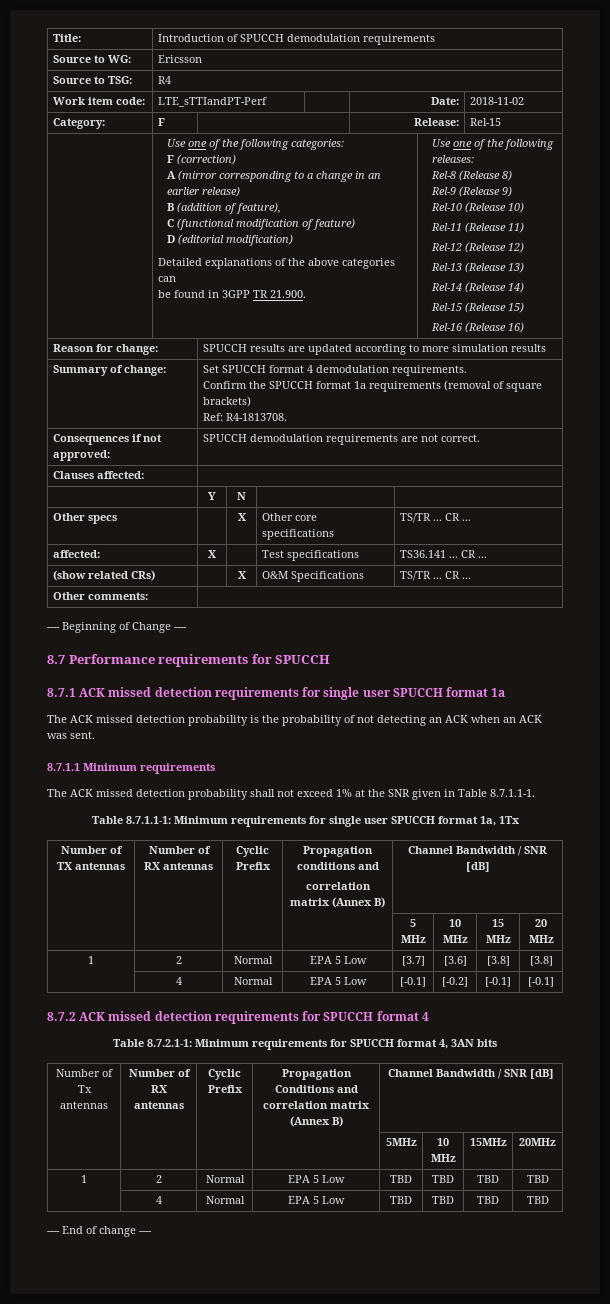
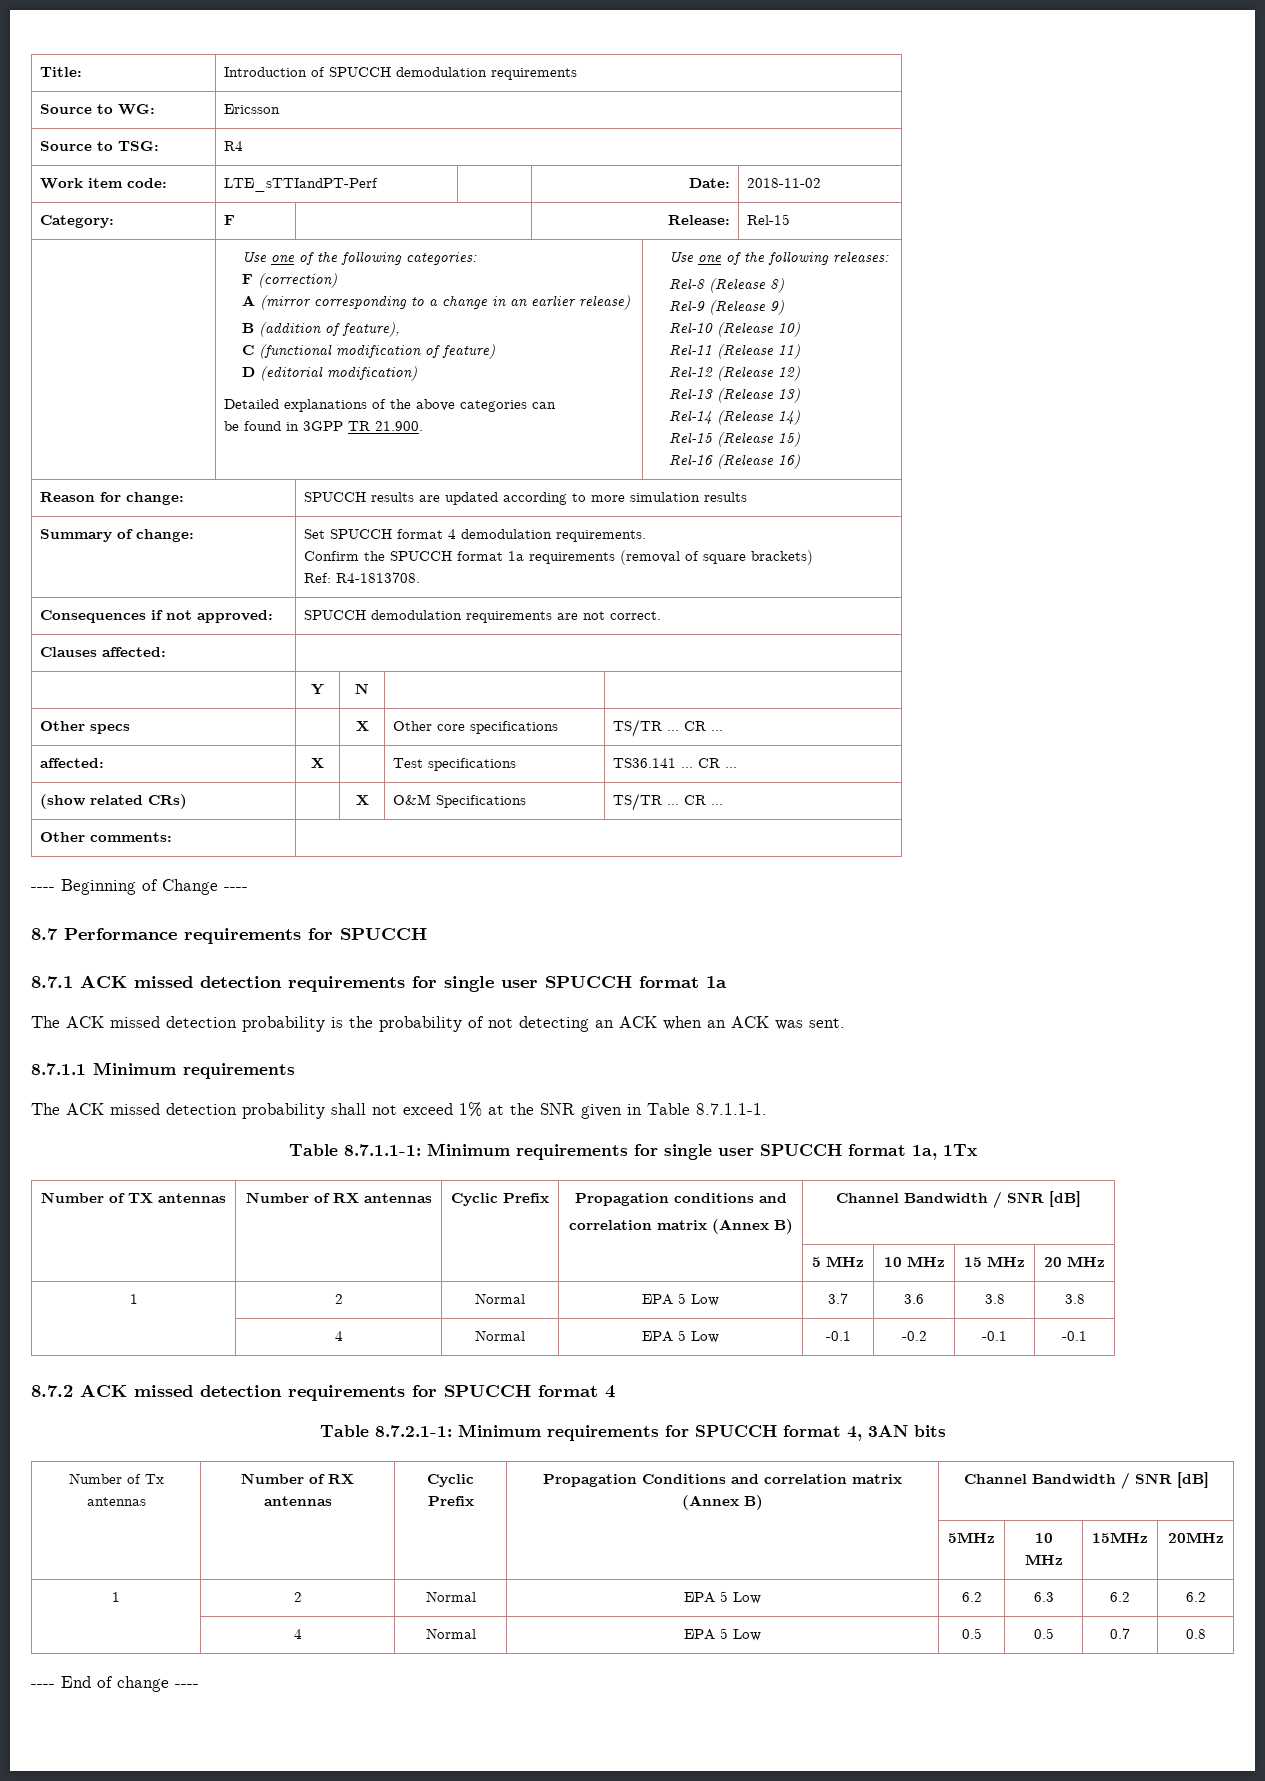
- 1 | 2 | Normal | EPA 5 Low | [3.7] | [3.6] | [3.8] | [3.8]
- | 4 | Normal | EPA 5 Low | [-0.1] | [-0.2] | [-0.1] | [-0.1]
+ 1 | 2 | Normal | EPA 5 Low | 3.7 | 3.6 | 3.8 | 3.8
+ | 4 | Normal | EPA 5 Low | -0.1 | -0.2 | -0.1 | -0.1
- 1 | 2 | Normal | EPA 5 Low | TBD | TBD | TBD | TBD
- | 4 | Normal | EPA 5 Low | TBD | TBD | TBD | TBD
+ 1 | 2 | Normal | EPA 5 Low | 6.2 | 6.3 | 6.2 | 6.2
+ | 4 | Normal | EPA 5 Low | 0.5 | 0.5 | 0.7 | 0.8

